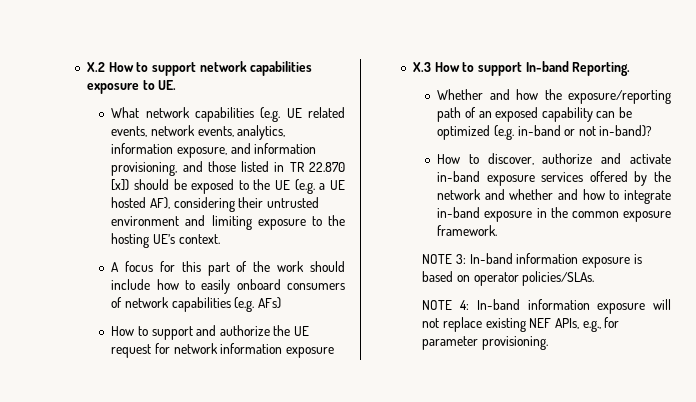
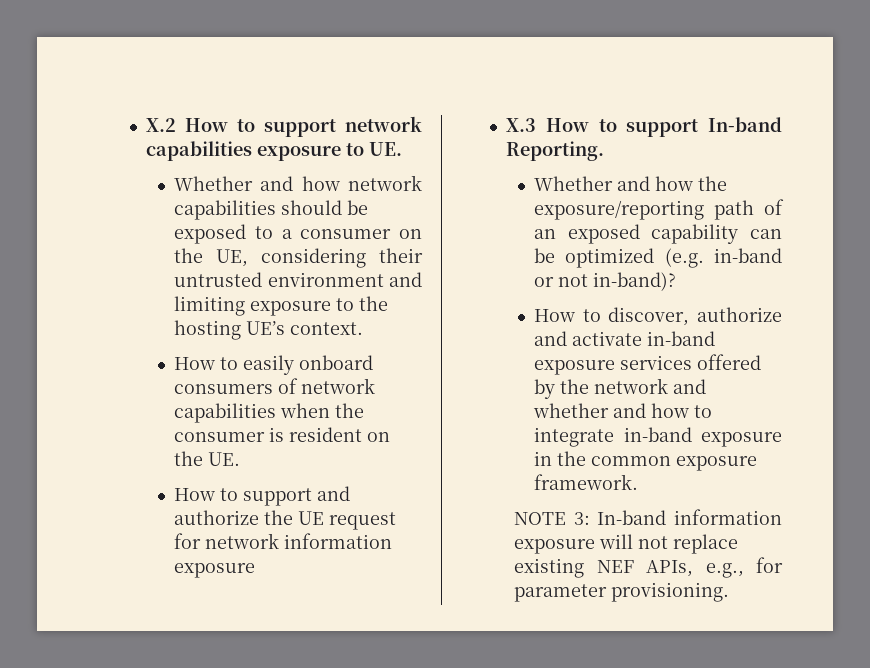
- What network capabilities (e.g. UE related events, network events, analytics, information exposure, and information provisioning, and those listed in TR 22.870 [x]) should be exposed to the UE (e.g. a UE hosted AF), considering their untrusted environment and limiting exposure to the hosting UE’s context.
+ Whether and how network capabilities should be exposed to a consumer on the UE, considering their untrusted environment and limiting exposure to the hosting UE’s context.
- A focus for this part of the work should include how to easily onboard consumers of network capabilities (e.g. AFs)
+ How to easily onboard consumers of network capabilities when the consumer is resident on the UE.
- NOTE 3: In-band information exposure is based on operator policies/SLAs.
- NOTE 4: In-band information exposure will not replace existing NEF APIs, e.g., for parameter provisioning.
+ NOTE 3: In-band information exposure will not replace existing NEF APIs, e.g., for parameter provisioning.

